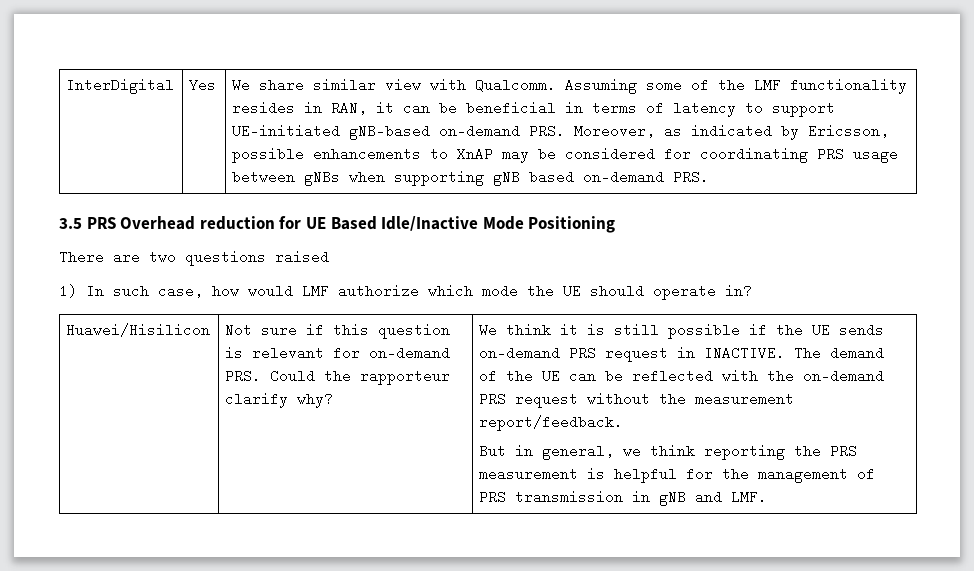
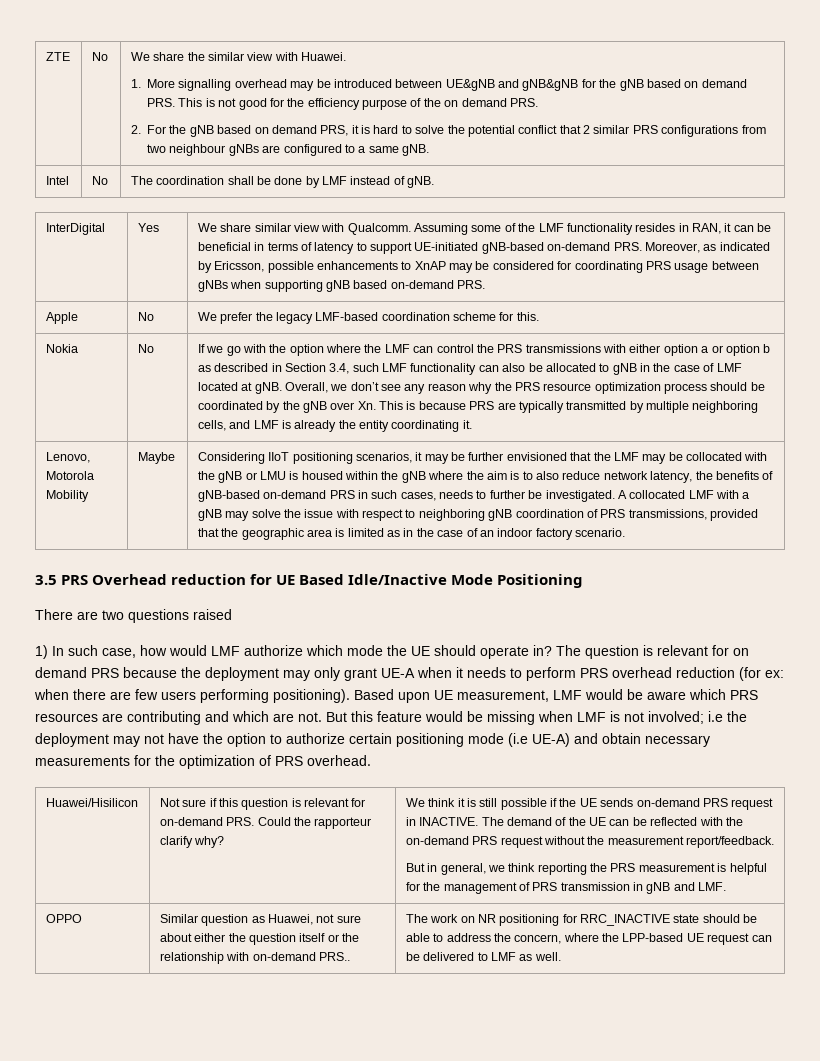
+ ZTE | No | We share the similar view with Huawei.
+ 1. More signalling overhead may be introduced between UE&gNB and gNB&gNB for the gNB based on demand PRS. This is not good for the efficiency purpose of the on demand PRS.
+ 2. For the gNB based on demand PRS, it is hard to solve the potential conflict that 2 similar PRS configurations from two neighbour gNBs are configured to a same gNB.
+ Intel | No | The coordination shall be done by LMF instead of gNB.
+ Apple | No | We prefer the legacy LMF-based coordination scheme for this.
+ Nokia | No | If we go with the option where the LMF can control the PRS transmissions with either option a or option b as described in Section 3.4, such LMF functionality can also be allocated to gNB in the case of LMF located at gNB. Overall, we don’t see any reason why the PRS resource optimization process should be coordinated by the gNB over Xn. This is because PRS are typically transmitted by multiple neighboring cells, and LMF is already the entity coordinating it.
+ Lenovo, Motorola Mobility | Maybe | Considering IIoT positioning scenarios, it may be further envisioned that the LMF may be collocated with the gNB or LMU is housed within the gNB where the aim is to also reduce network latency, the benefits of gNB-based on-demand PRS in such cases, needs to further be investigated. A collocated LMF with a gNB may solve the issue with respect to neighboring gNB coordination of PRS transmissions, provided that the geographic area is limited as in the case of an indoor factory scenario.
+ The question is relevant for on demand PRS because the deployment may only grant UE-A when it needs to perform PRS overhead reduction (for ex: when there are few users performing positioning). Based upon UE measurement, LMF would be aware which PRS resources are contributing and which are not. But this feature would be missing when LMF is not involved; i.e the deployment may not have the option to authorize certain positioning mode (i.e UE-A) and obtain necessary measurements for the optimization of PRS overhead.
+ OPPO | Similar question as Huawei, not sure about either the question itself or the relationship with on-demand PRS.. | The work on NR positioning for RRC_INACTIVE state should be able to address the concern, where the LPP-based UE request can be delivered to LMF as well.

